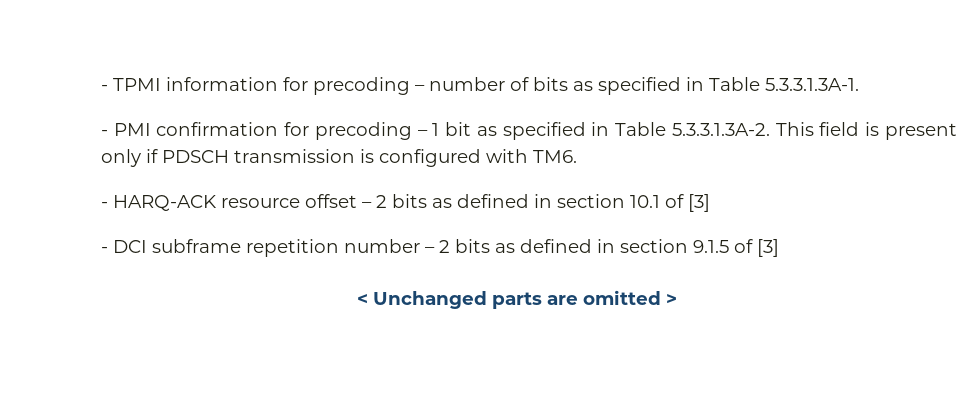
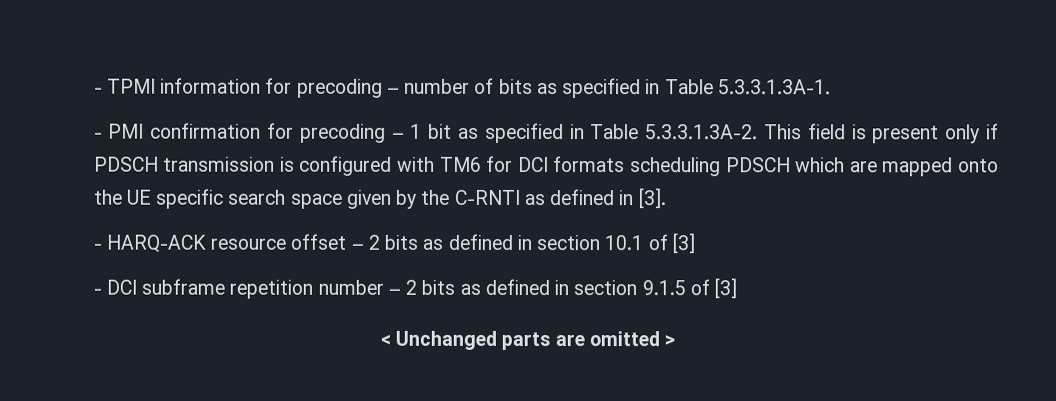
- - PMI confirmation for precoding – 1 bit as specified in Table 5.3.3.1.3A-2. This field is present only if PDSCH transmission is configured with TM6.
+ - PMI confirmation for precoding – 1 bit as specified in Table 5.3.3.1.3A-2. This field is present only if PDSCH transmission is configured with TM6 for DCI formats scheduling PDSCH which are mapped onto the UE specific search space given by the C-RNTI as defined in [3].

